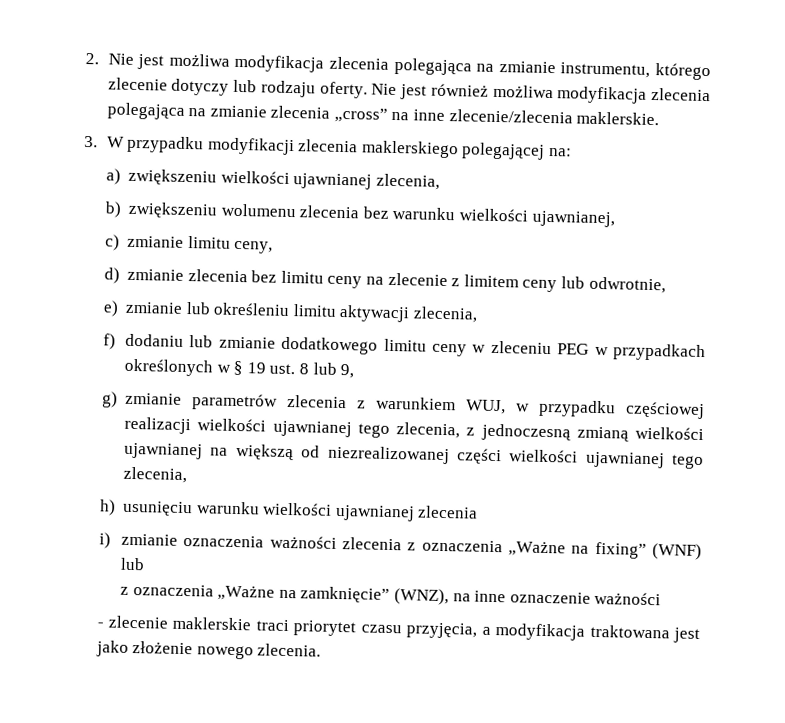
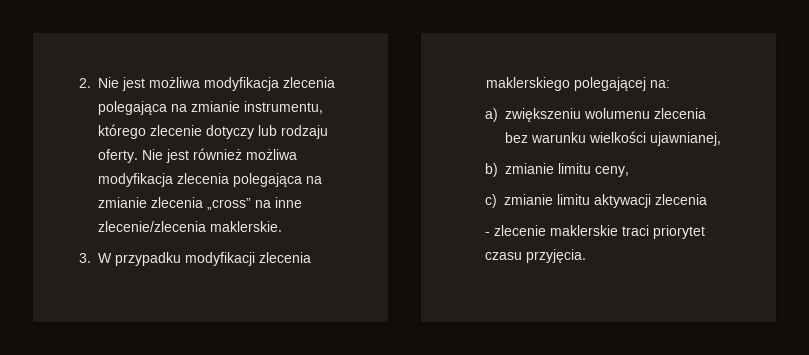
- a) zwiększeniu wielkości ujawnianej zlecenia,
- b) zwiększeniu wolumenu zlecenia bez warunku wielkości ujawnianej,
+ a) zwiększeniu wolumenu zlecenia bez warunku wielkości ujawnianej,
- c) zmianie limitu ceny,
+ b) zmianie limitu ceny,
- d) zmianie zlecenia bez limitu ceny na zlecenie z limitem ceny lub odwrotnie,
- e) zmianie lub określeniu limitu aktywacji zlecenia,
- f) dodaniu lub zmianie dodatkowego limitu ceny w zleceniu PEG w przypadkach określonych w § 19 ust. 8 lub 9,
- g) zmianie parametrów zlecenia z warunkiem WUJ, w przypadku częściowej realizacji wielkości ujawnianej tego zlecenia, z jednoczesną zmianą wielkości ujawnianej na większą od niezrealizowanej części wielkości ujawnianej tego zlecenia,
- h) usunięciu warunku wielkości ujawnianej zlecenia
- i) zmianie oznaczenia ważności zlecenia z oznaczenia „Ważne na fixing” (WNF) lub
- z oznaczenia „Ważne na zamknięcie” (WNZ), na inne oznaczenie ważności
+ c) zmianie limitu aktywacji zlecenia
- - zlecenie maklerskie traci priorytet czasu przyjęcia, a modyfikacja traktowana jest jako złożenie nowego zlecenia.
+ - zlecenie maklerskie traci priorytet czasu przyjęcia.

